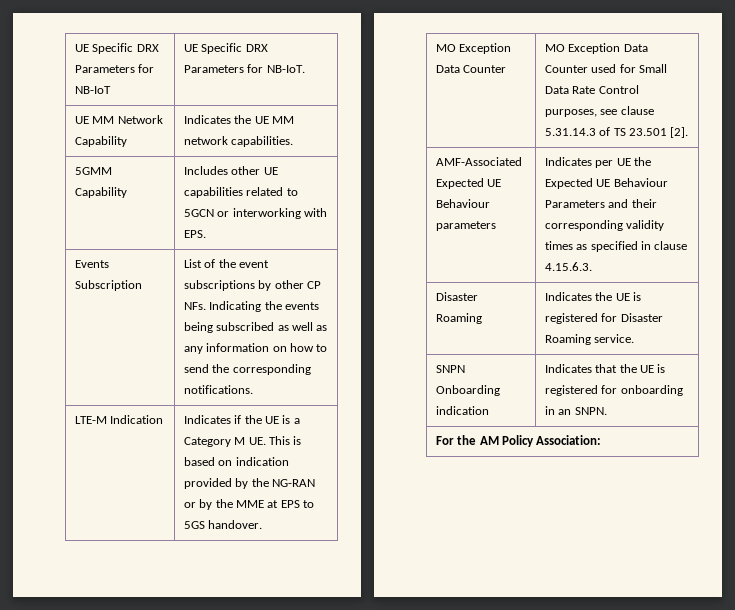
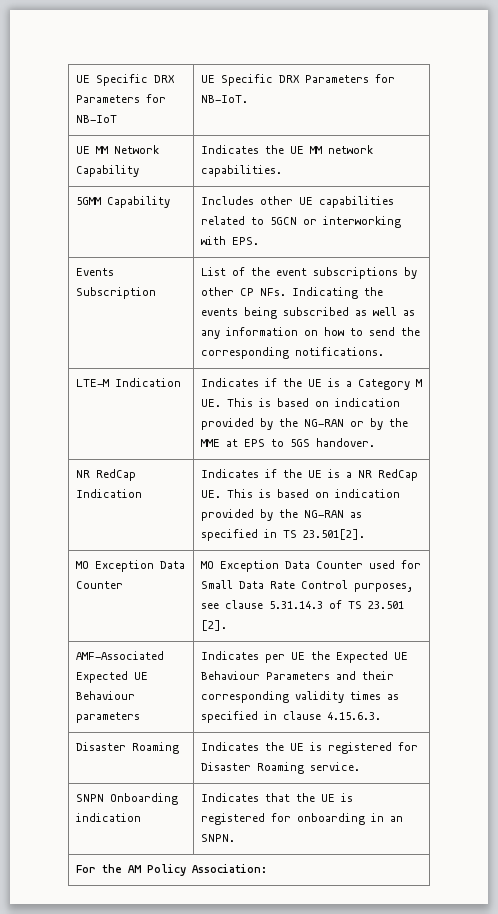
+ NR RedCap Indication | Indicates if the UE is a NR RedCap UE. This is based on indication provided by the NG-RAN as specified in TS 23.501[2].

